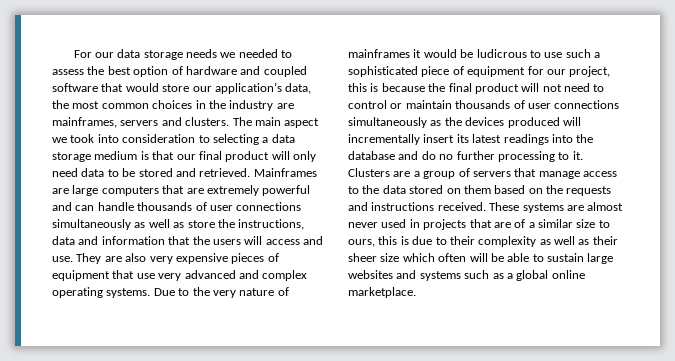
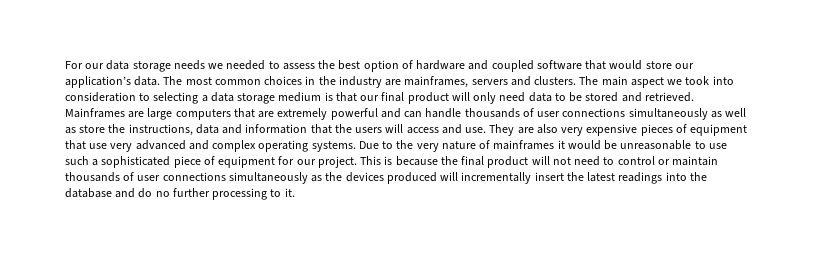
- For our data storage needs we needed to assess the best option of hardware and coupled software that would store our application’s data, the most common choices in the industry are mainframes, servers and clusters.
+ For our data storage needs we needed to assess the best option of hardware and coupled software that would store our application’s data. The most common choices in the industry are mainframes, servers and clusters.
- Due to the very nature of mainframes it would be ludicrous to use such a sophisticated piece of equipment for our project, this is because the final product will not need to control or maintain thousands of user connections simultaneously as the devices produced will incrementally insert its latest readings into the database and do no further processing to it. Clusters are a group of servers that manage access to the data stored on them based on the requests and instructions received. These systems are almost never used in projects that are of a similar size to ours, this is due to their complexity as well as their sheer size which often will be able to sustain large websites and systems such as a global online marketplace.
+ Due to the very nature of mainframes it would be unreasonable to use such a sophisticated piece of equipment for our project. This is because the final product will not need to control or maintain thousands of user connections simultaneously as the devices produced will incrementally insert the latest readings into the database and do no further processing to it.

